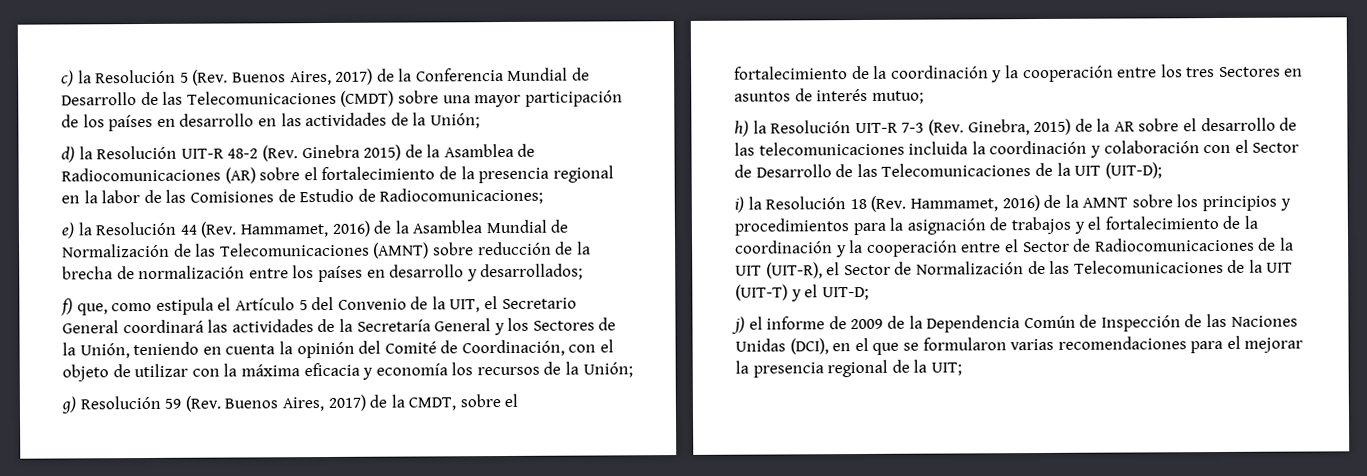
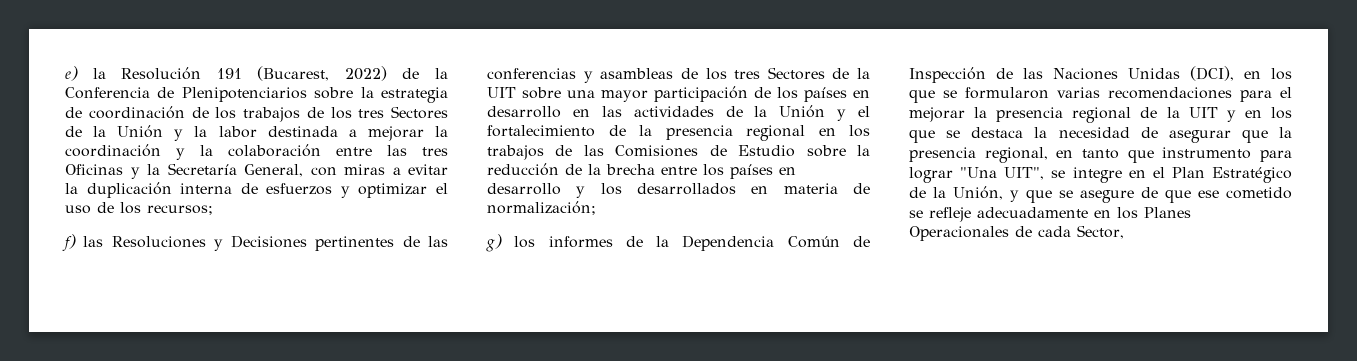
- c) la Resolución 5 (Rev. Buenos Aires, 2017) de la Conferencia Mundial de Desarrollo de las Telecomunicaciones (CMDT) sobre una mayor participación de los países en desarrollo en las actividades de la Unión;
- d) la Resolución UIT-R 48-2 (Rev. Ginebra 2015) de la Asamblea de Radiocomunicaciones (AR) sobre el fortalecimiento de la presencia regional en la labor de las Comisiones de Estudio de Radiocomunicaciones;
- e) la Resolución 44 (Rev. Hammamet, 2016) de la Asamblea Mundial de Normalización de las Telecomunicaciones (AMNT) sobre reducción de la brecha de normalización entre los países en desarrollo y desarrollados;
- f) que, como estipula el Artículo 5 del Convenio de la UIT, el Secretario General coordinará las actividades de la Secretaría General y los Sectores de la Unión, teniendo en cuenta la opinión del Comité de Coordinación, con el objeto de utilizar con la máxima eficacia y economía los recursos de la Unión;
- g) Resolución 59 (Rev. Buenos Aires, 2017) de la CMDT, sobre el fortalecimiento de la coordinación y la cooperación entre los tres Sectores en asuntos de interés mutuo;
- h) la Resolución UIT-R 7-3 (Rev. Ginebra, 2015) de la AR sobre el desarrollo de las telecomunicaciones incluida la coordinación y colaboración con el Sector de Desarrollo de las Telecomunicaciones de la UIT (UIT-D);
- i) la Resolución 18 (Rev. Hammamet, 2016) de la AMNT sobre los principios y procedimientos para la asignación de trabajos y el fortalecimiento de la coordinación y la cooperación entre el Sector de Radiocomunicaciones de la UIT (UIT-R), el Sector de Normalización de las Telecomunicaciones de la UIT (UIT-T) y el UIT-D;
- j) el informe de 2009 de la Dependencia Común de Inspección de las Naciones Unidas (DCI), en el que se formularon varias recomendaciones para el mejorar la presencia regional de la UIT;
+ e) la Resolución 191 (Bucarest, 2022) de la Conferencia de Plenipotenciarios sobre la estrategia de coordinación de los trabajos de los tres Sectores de la Unión y la labor destinada a mejorar la coordinación y la colaboración entre las tres Oficinas y la Secretaría General, con miras a evitar la duplicación interna de esfuerzos y optimizar el uso de los recursos;
+ f) las Resoluciones y Decisiones pertinentes de las conferencias y asambleas de los tres Sectores de la UIT sobre una mayor participación de los países en desarrollo en las actividades de la Unión y el fortalecimiento de la presencia regional en los trabajos de las Comisiones de Estudio sobre la reducción de la brecha entre los países en desarrollo y los desarrollados en materia de normalización;
+ g) los informes de la Dependencia Común de Inspección de las Naciones Unidas (DCI), en los que se formularon varias recomendaciones para el mejorar la presencia regional de la UIT y en los que se destaca la necesidad de asegurar que la presencia regional, en tanto que instrumento para lograr "Una UIT", se integre en el Plan Estratégico de la Unión, y que se asegure de que ese cometido se refleje adecuadamente en los Planes Operacionales de cada Sector,

